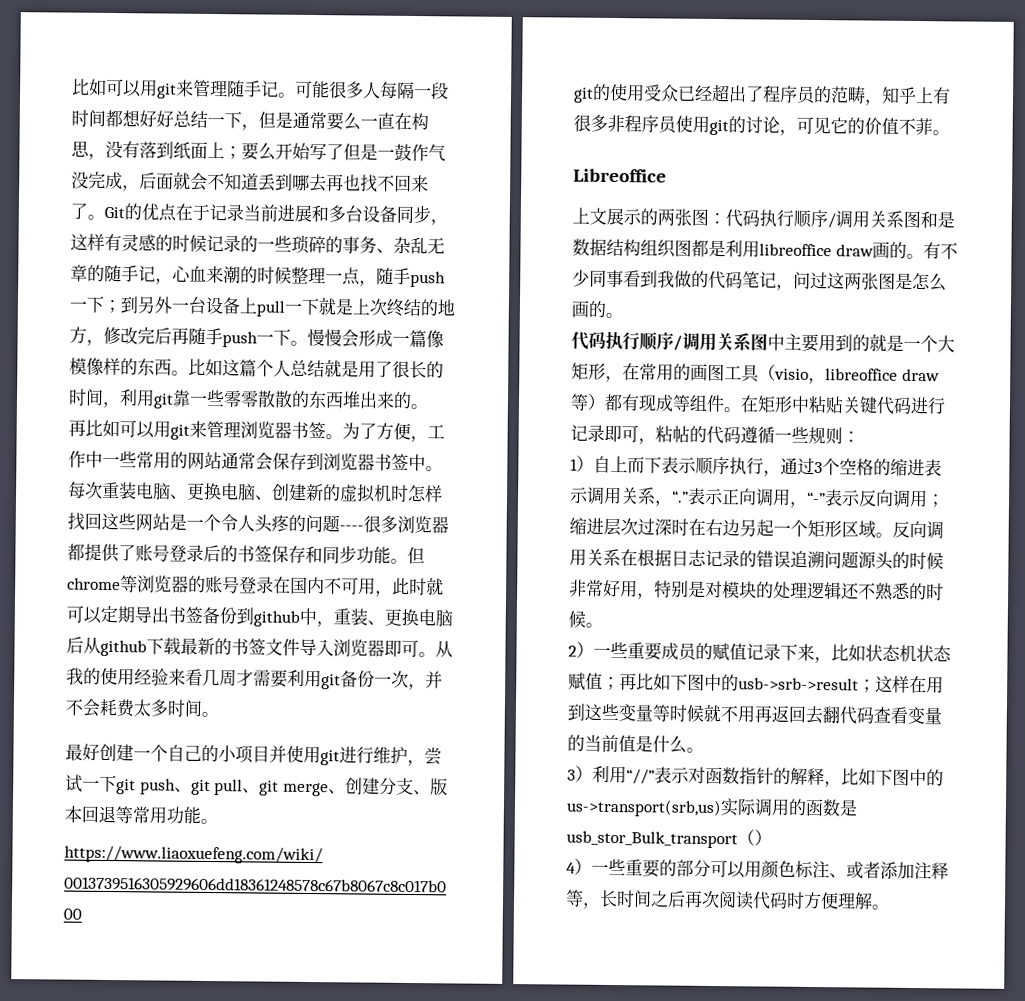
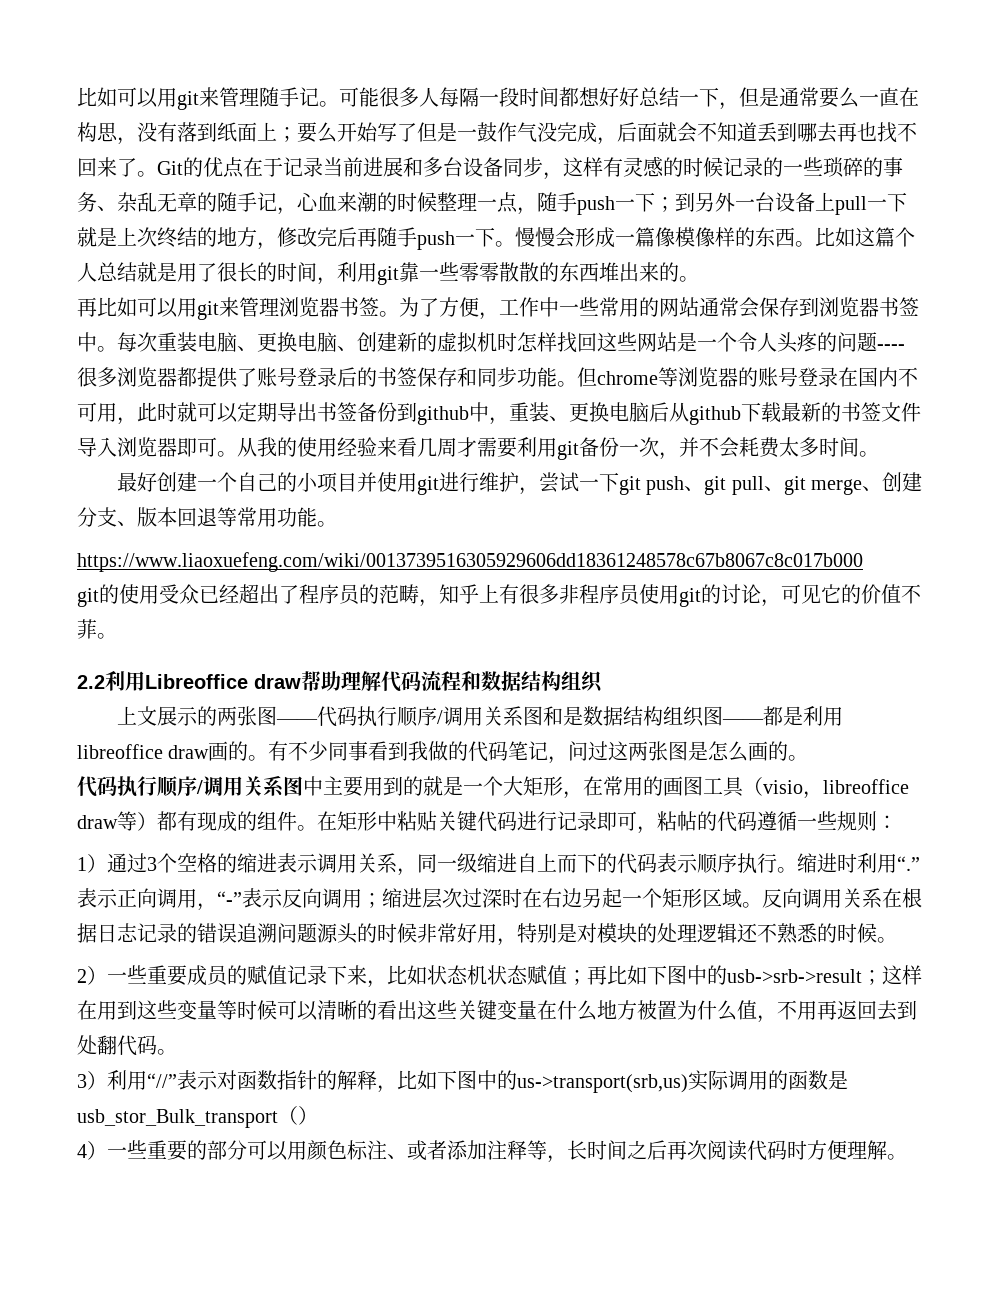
- Libreoffice
+ 2.2利用Libreoffice draw帮助理解代码流程和数据结构组织
- 上文展示的两张图：代码执行顺序/调用关系图和是数据结构组织图都是利用libreoffice draw画的。
+ 上文展示的两张图——代码执行顺序/调用关系图和是数据结构组织图——都是利用libreoffice draw画的。
- 代码执行顺序/调用关系图中主要用到的就是一个大矩形，在常用的画图工具（visio，libreoffice draw等）都有现成等组件。
+ 代码执行顺序/调用关系图中主要用到的就是一个大矩形，在常用的画图工具（visio，libreoffice draw等）都有现成的组件。
- 1）自上而下表示顺序执行，通过3个空格的缩进表示调用关系，“.”
+ 1）通过3个空格的缩进表示调用关系，同一级缩进自上而下的代码表示顺序执行。缩进时利用“.”
- 2）一些重要成员的赋值记录下来，比如状态机状态赋值；再比如下图中的usb->srb->result；这样在用到这些变量等时候就不用再返回去翻代码查看变量的当前值是什么。
+ 2）一些重要成员的赋值记录下来，比如状态机状态赋值；再比如下图中的usb->srb->result；这样在用到这些变量等时候可以清晰的看出这些关键变量在什么地方被置为什么值，不用再返回去到处翻代码。

